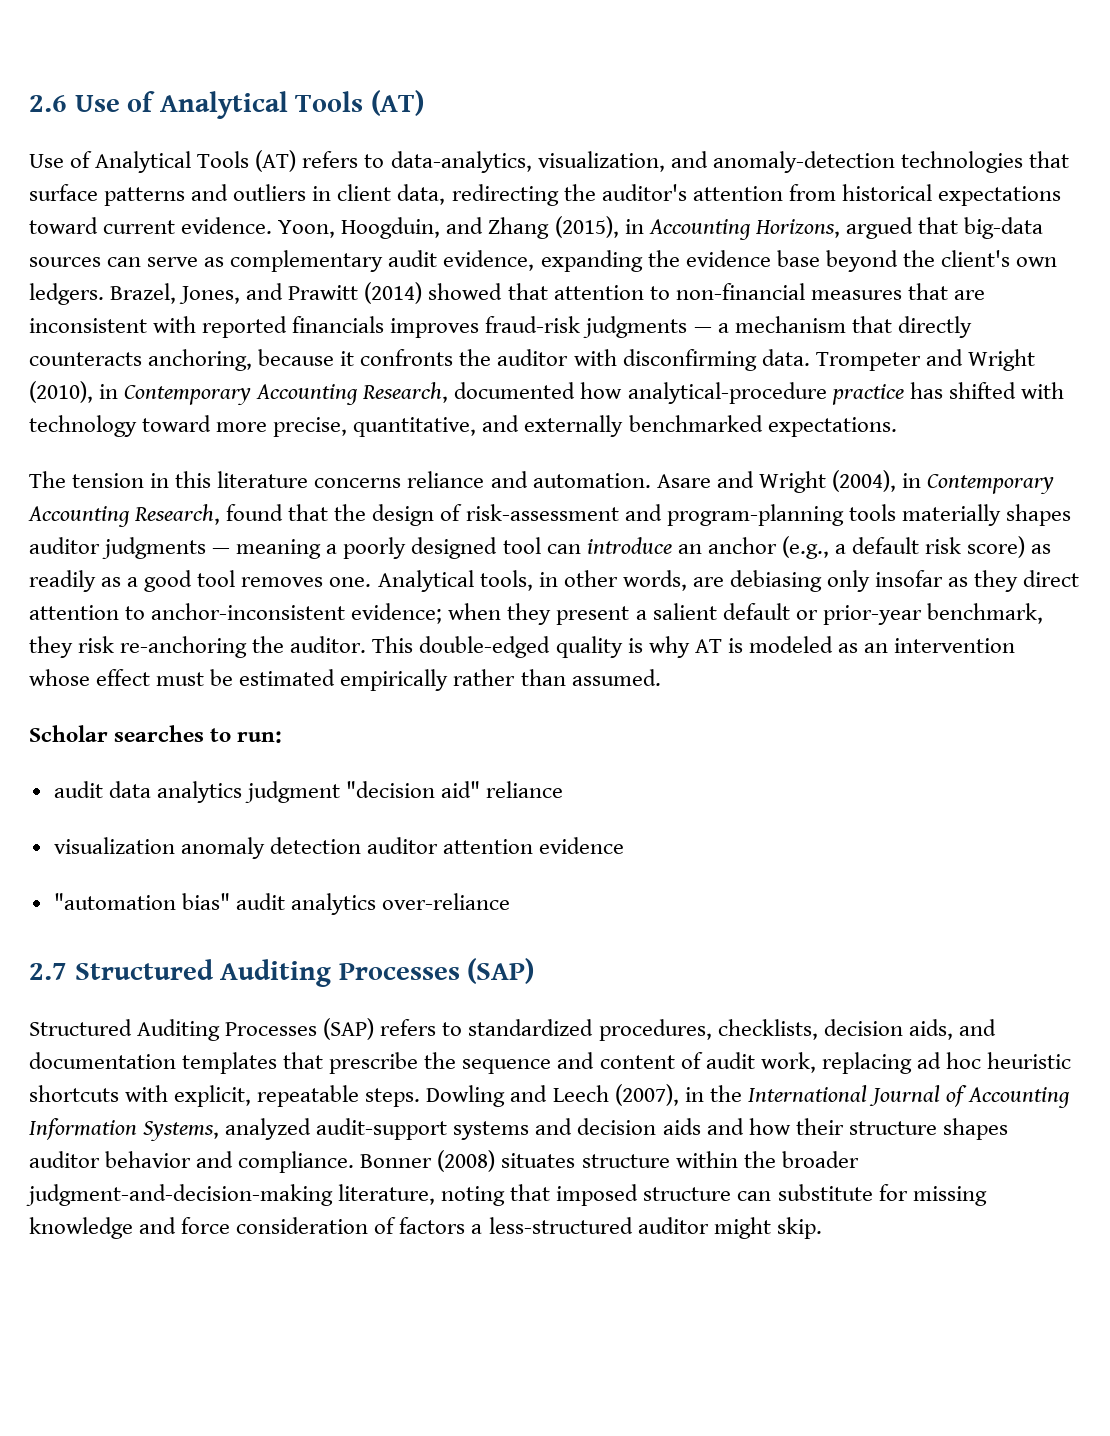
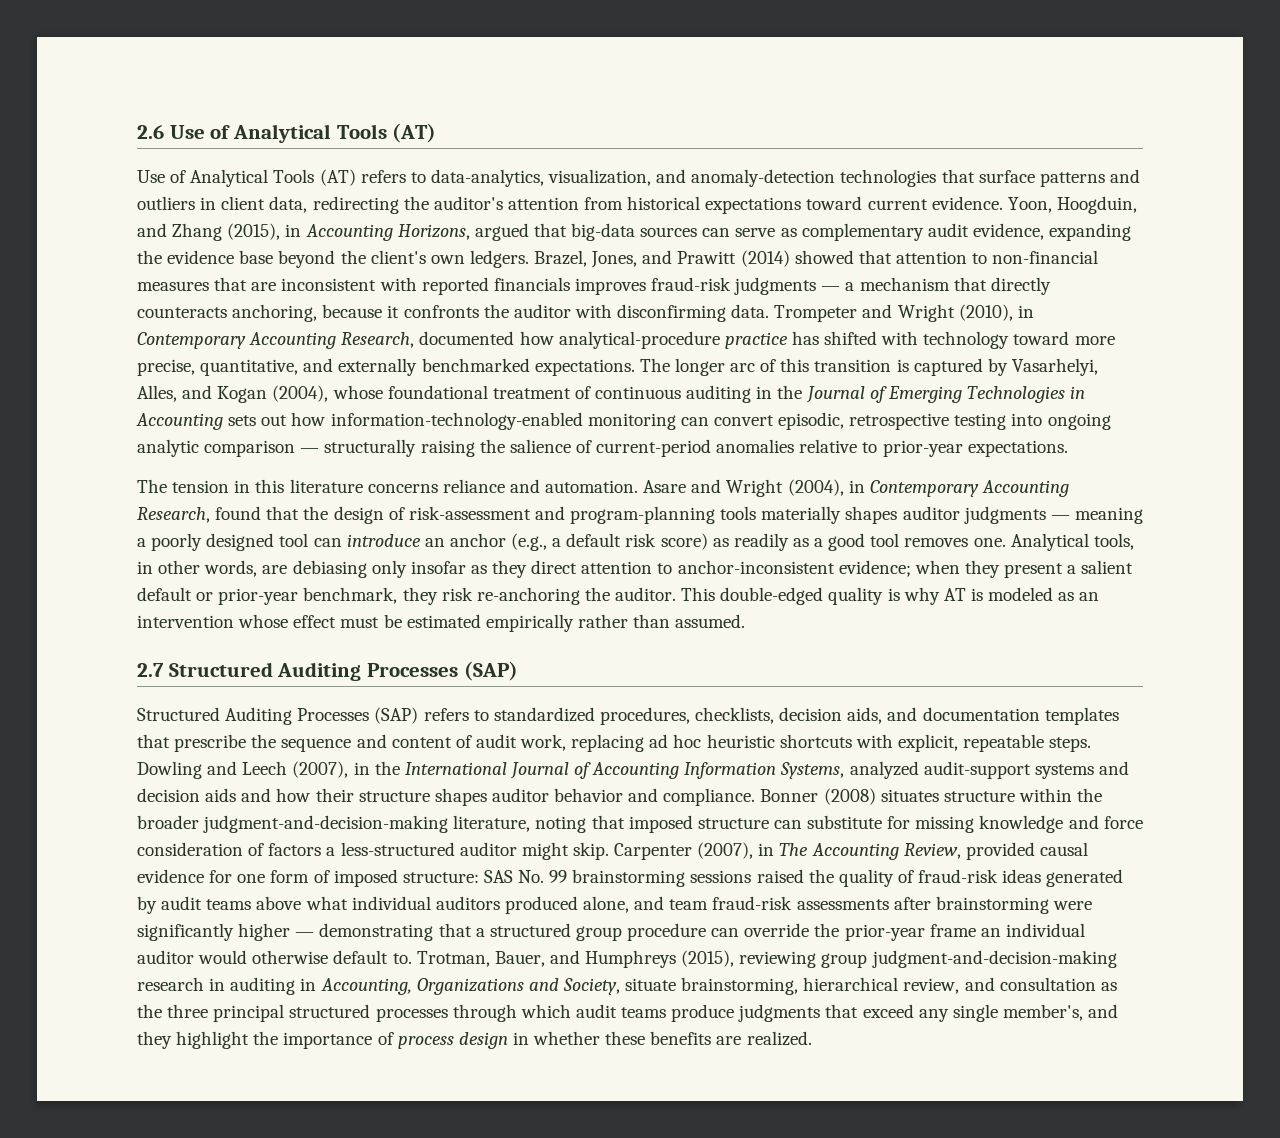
+ The longer arc of this transition is captured by Vasarhelyi, Alles, and Kogan (2004), whose foundational treatment of continuous auditing in the Journal of Emerging Technologies in Accounting sets out how information-technology-enabled monitoring can convert episodic, retrospective testing into ongoing analytic comparison — structurally raising the salience of current-period anomalies relative to prior-year expectations.
- Scholar searches to run:
- audit data analytics judgment "decision aid" reliance
- visualization anomaly detection auditor attention evidence
- "automation bias" audit analytics over-reliance
+ Carpenter (2007), in The Accounting Review, provided causal evidence for one form of imposed structure: SAS No. 99 brainstorming sessions raised the quality of fraud-risk ideas generated by audit teams above what individual auditors produced alone, and team fraud-risk assessments after brainstorming were significantly higher — demonstrating that a structured group procedure can override the prior-year frame an individual auditor would otherwise default to. Trotman, Bauer, and Humphreys (2015), reviewing group judgment-and-decision-making research in auditing in Accounting, Organizations and Society, situate brainstorming, hierarchical review, and consultation as the three principal structured processes through which audit teams produce judgments that exceed any single member's, and they highlight the importance of process design in whether these benefits are realized.

